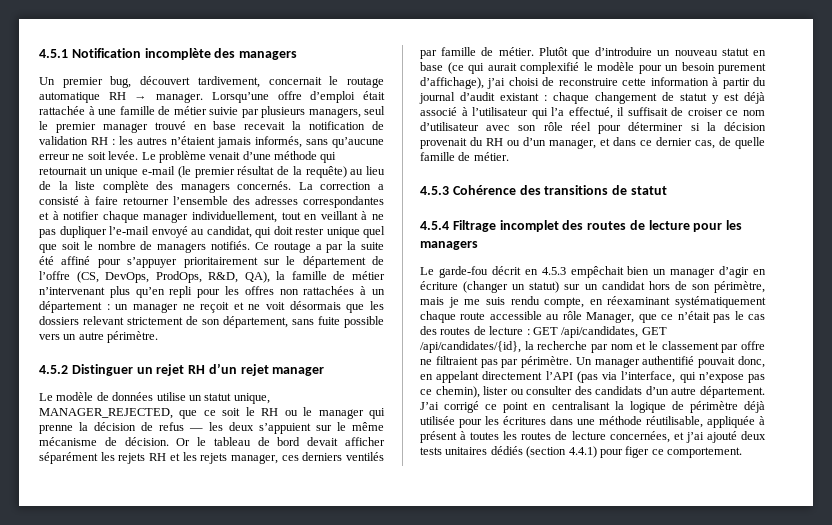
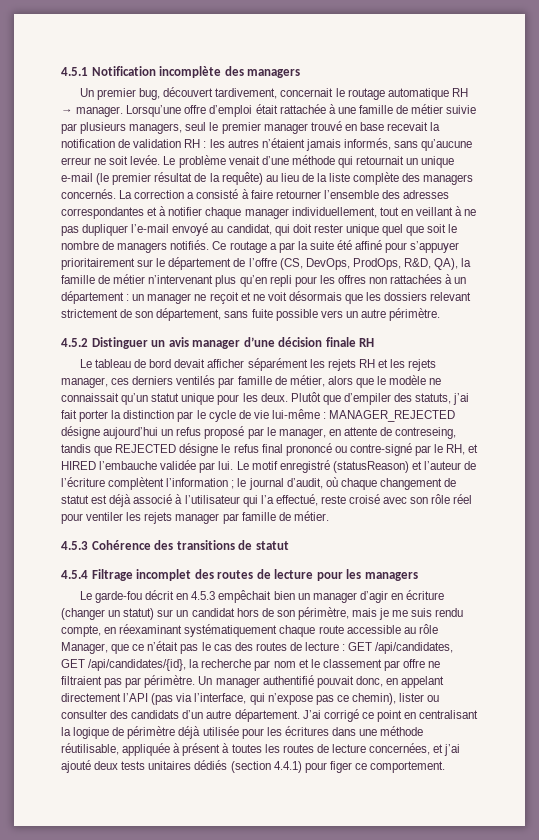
- 4.5.2 Distinguer un rejet RH d’un rejet manager
- Le modèle de données utilise un statut unique, MANAGER_REJECTED, que ce soit le RH ou le manager qui prenne la décision de refus — les deux s’appuient sur le même mécanisme de décision. Or le tableau de bord devait afficher séparément les rejets RH et les rejets manager, ces derniers ventilés par famille de métier. Plutôt que d’introduire un nouveau statut en base (ce qui aurait complexifié le modèle pour un besoin purement d’affichage), j’ai choisi de reconstruire cette information à partir du journal d’audit existant : chaque changement de statut y est déjà associé à l’utilisateur qui l’a effectué, il suffisait de croiser ce nom d’utilisateur avec son rôle réel pour déterminer si la décision provenait du RH ou d’un manager, et dans ce dernier cas, de quelle famille de métier.
+ 4.5.2 Distinguer un avis manager d’une décision finale RH
+ Le tableau de bord devait afficher séparément les rejets RH et les rejets manager, ces derniers ventilés par famille de métier, alors que le modèle ne connaissait qu’un statut unique pour les deux. Plutôt que d’empiler des statuts, j’ai fait porter la distinction par le cycle de vie lui-même : MANAGER_REJECTED désigne aujourd’hui un refus proposé par le manager, en attente de contreseing, tandis que REJECTED désigne le refus final prononcé ou contre-signé par le RH, et HIRED l’embauche validée par lui. Le motif enregistré (statusReason) et l’auteur de l’écriture complètent l’information ; le journal d’audit, où chaque changement de statut est déjà associé à l’utilisateur qui l’a effectué, reste croisé avec son rôle réel pour ventiler les rejets manager par famille de métier.

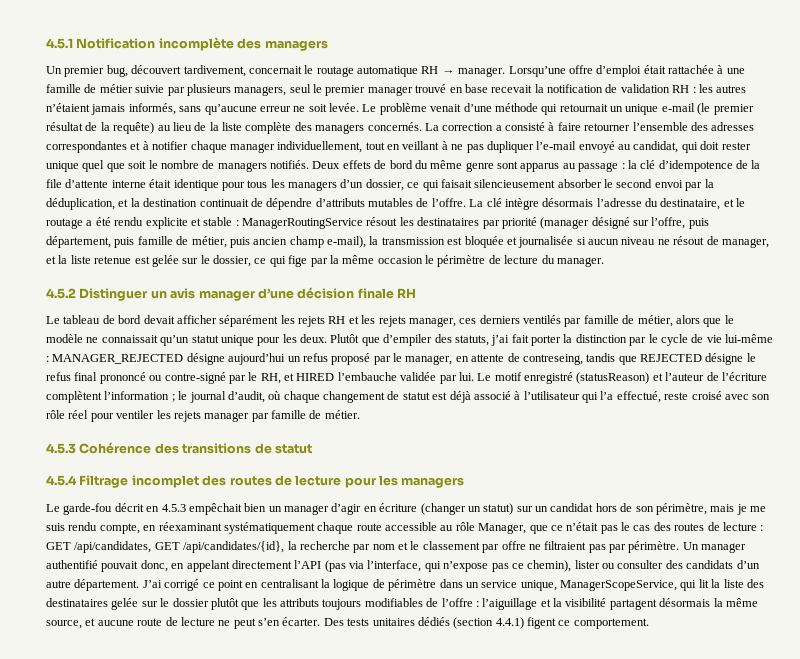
- Ce routage a par la suite été affiné pour s’appuyer prioritairement sur le département de l’offre (CS, DevOps, ProdOps, R&D, QA), la famille de métier n’intervenant plus qu’en repli pour les offres non rattachées à un département : un manager ne reçoit et ne voit désormais que les dossiers relevant strictement de son département, sans fuite possible vers un autre périmètre.
+ Deux effets de bord du même genre sont apparus au passage : la clé d’idempotence de la file d’attente interne était identique pour tous les managers d’un dossier, ce qui faisait silencieusement absorber le second envoi par la déduplication, et la destination continuait de dépendre d’attributs mutables de l’offre. La clé intègre désormais l’adresse du destinataire, et le routage a été rendu explicite et stable : ManagerRoutingService résout les destinataires par priorité (manager désigné sur l’offre, puis département, puis famille de métier, puis ancien champ e-mail), la transmission est bloquée et journalisée si aucun niveau ne résout de manager, et la liste retenue est gelée sur le dossier, ce qui fige par la même occasion le périmètre de lecture du manager.
- J’ai corrigé ce point en centralisant la logique de périmètre déjà utilisée pour les écritures dans une méthode réutilisable, appliquée à présent à toutes les routes de lecture concernées, et j’ai ajouté deux tests unitaires dédiés (section 4.4.1) pour figer ce comportement.
+ J’ai corrigé ce point en centralisant la logique de périmètre dans un service unique, ManagerScopeService, qui lit la liste des destinataires gelée sur le dossier plutôt que les attributs toujours modifiables de l’offre : l’aiguillage et la visibilité partagent désormais la même source, et aucune route de lecture ne peut s’en écarter. Des tests unitaires dédiés (section 4.4.1) figent ce comportement.

